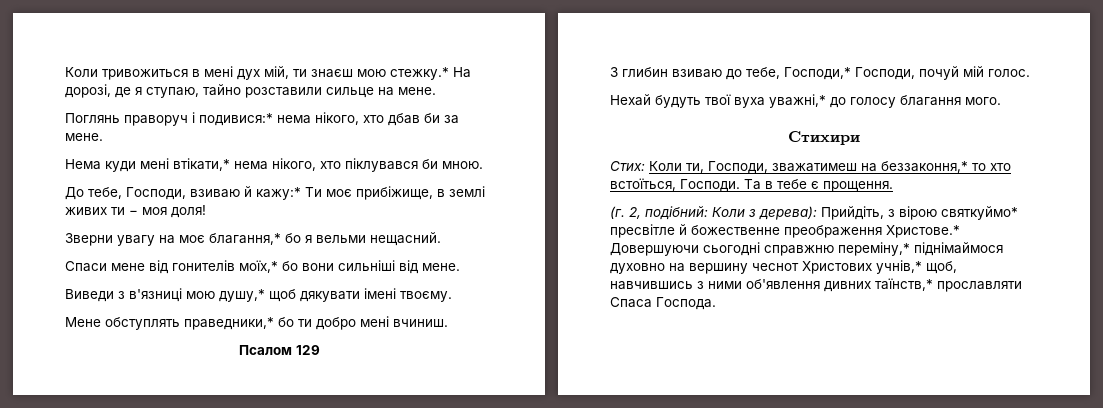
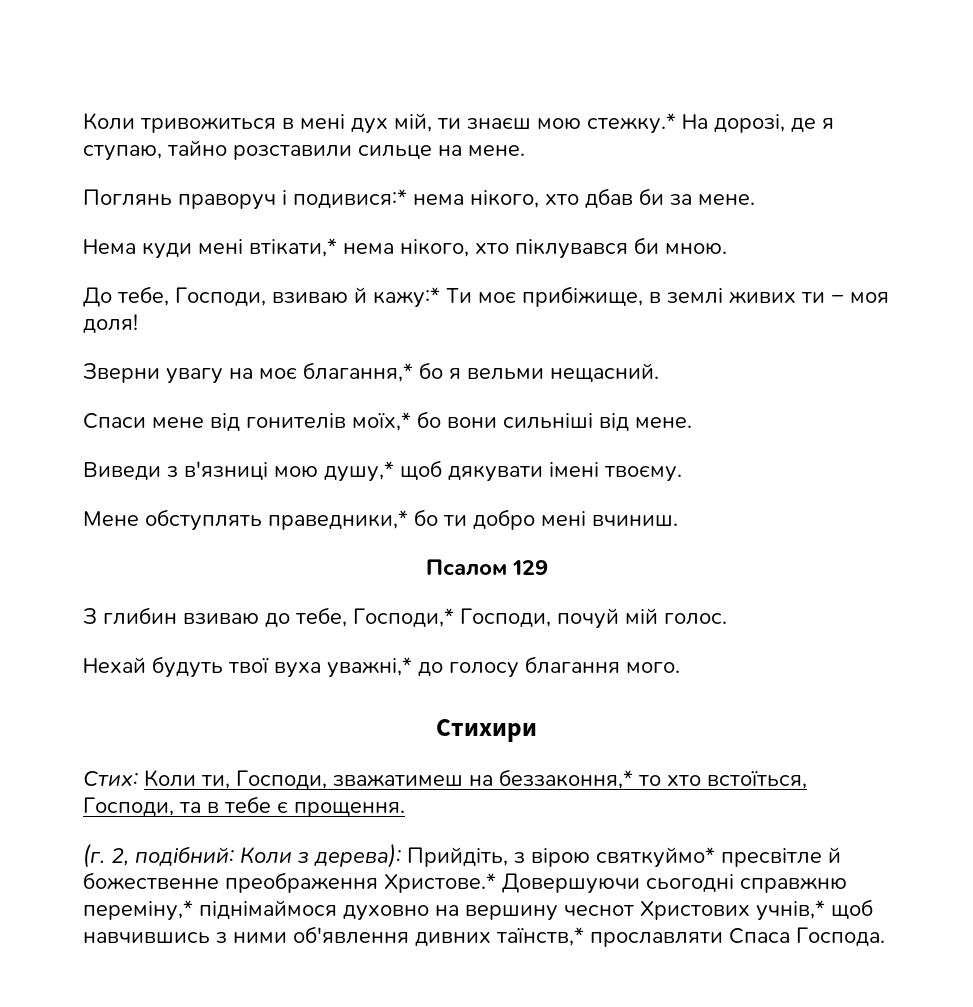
- Стих: Коли ти, Господи, зважатимеш на беззаконня,* то хто встоїться, Господи. Та в тебе є прощення.
+ Стих: Коли ти, Господи, зважатимеш на беззаконня,* то хто встоїться, Господи, та в тебе є прощення.
- (г. 2, подібний: Коли з дерева): Прийдіть, з вірою святкуймо* пресвітле й божественне преображення Христове.* Довершуючи сьогодні справжню переміну,* піднімаймося духовно на вершину чеснот Христових учнів,* щоб, навчившись з ними об'явлення дивних таїнств,* прославляти Спаса Господа.
+ (г. 2, подібний: Коли з дерева): Прийдіть, з вірою святкуймо* пресвітле й божественне преображення Христове.* Довершуючи сьогодні справжню переміну,* піднімаймося духовно на вершину чеснот Христових учнів,* щоб навчившись з ними об'явлення дивних таїнств,* прославляти Спаса Господа.

